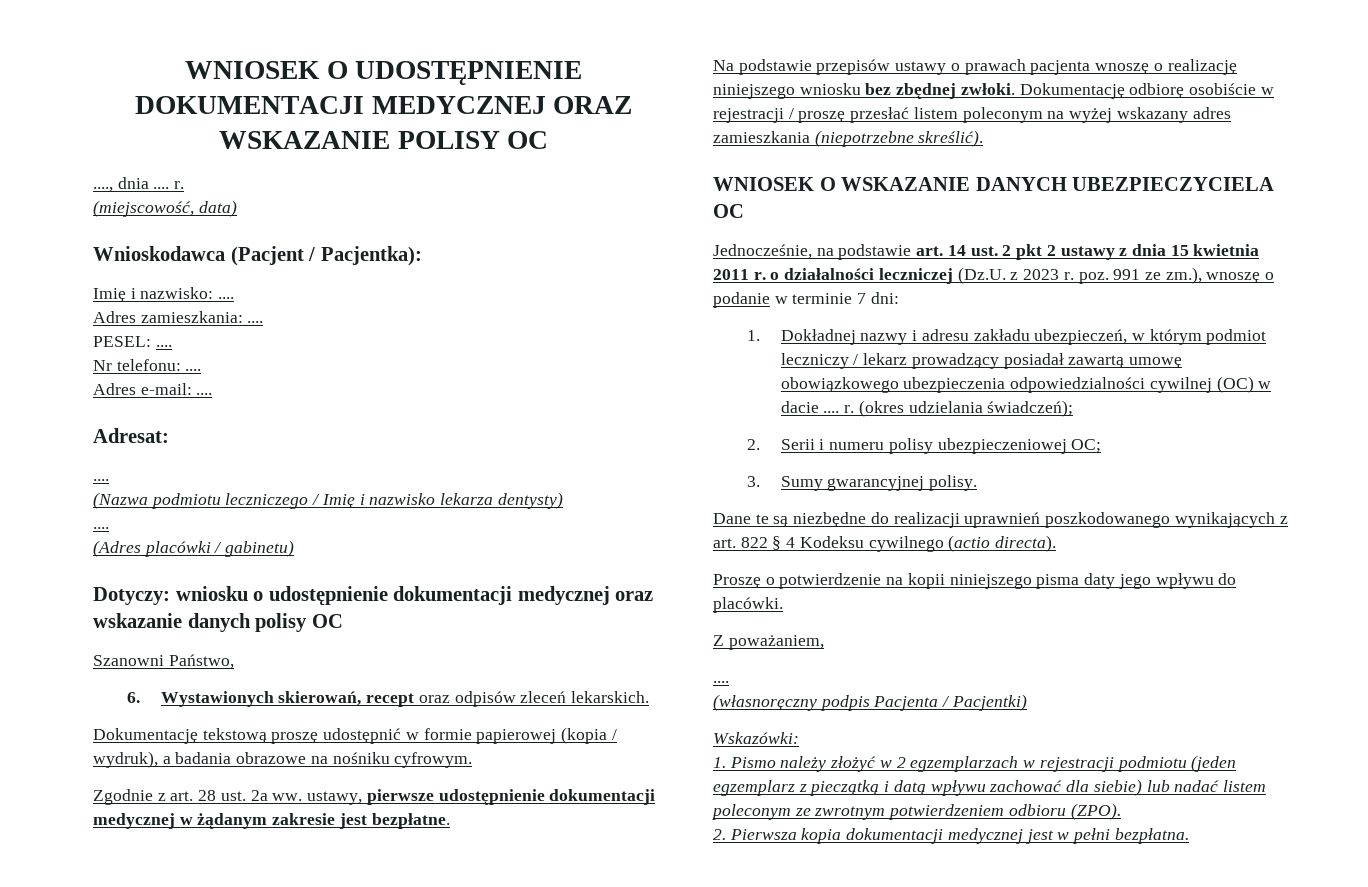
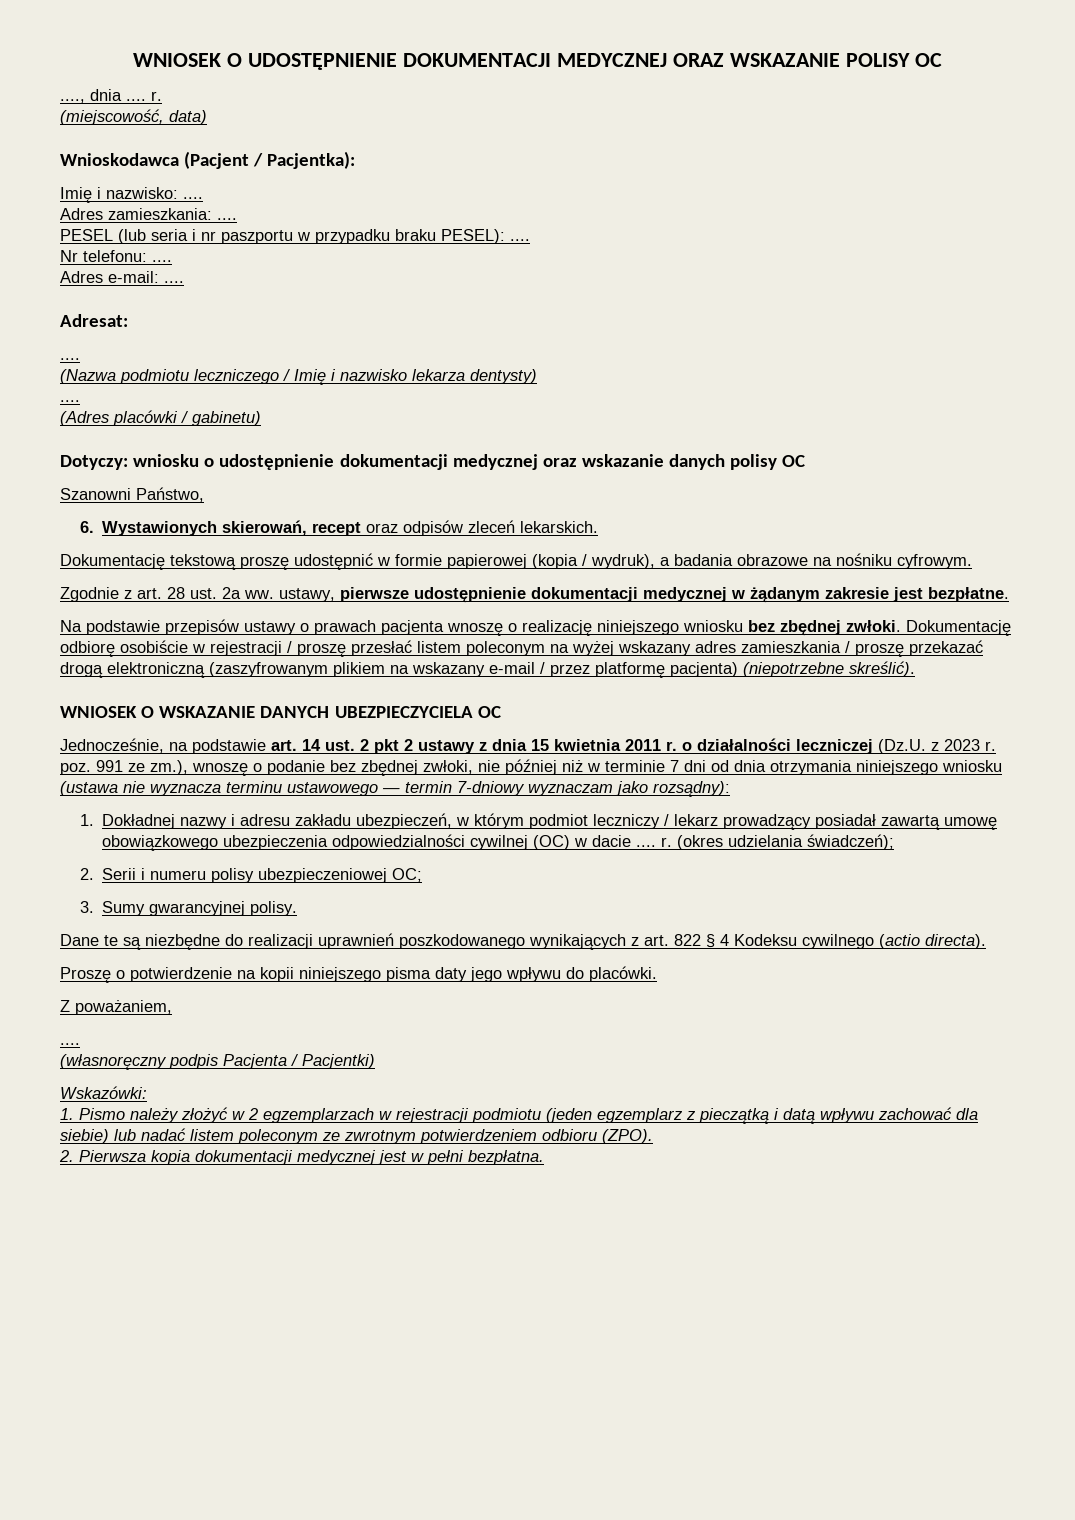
- PESEL: ....
+ PESEL (lub seria i nr paszportu w przypadku braku PESEL): ....
- Dokumentację odbiorę osobiście w rejestracji / proszę przesłać listem poleconym na wyżej wskazany adres zamieszkania (niepotrzebne skreślić).
+ Dokumentację odbiorę osobiście w rejestracji / proszę przesłać listem poleconym na wyżej wskazany adres zamieszkania / proszę przekazać drogą elektroniczną (zaszyfrowanym plikiem na wskazany e-mail / przez platformę pacjenta) (niepotrzebne skreślić).
- Jednocześnie, na podstawie art. 14 ust. 2 pkt 2 ustawy z dnia 15 kwietnia 2011 r. o działalności leczniczej (Dz.U. z 2023 r. poz. 991 ze zm.), wnoszę o podanie w terminie 7 dni:
+ Jednocześnie, na podstawie art. 14 ust. 2 pkt 2 ustawy z dnia 15 kwietnia 2011 r. o działalności leczniczej (Dz.U. z 2023 r. poz. 991 ze zm.), wnoszę o podanie bez zbędnej zwłoki, nie później niż w terminie 7 dni od dnia otrzymania niniejszego wniosku (ustawa nie wyznacza terminu ustawowego — termin 7-dniowy wyznaczam jako rozsądny):

